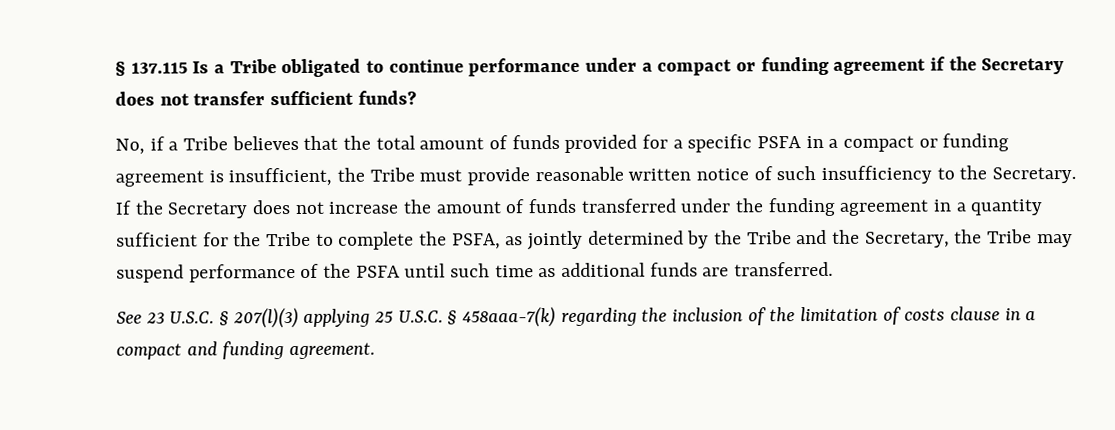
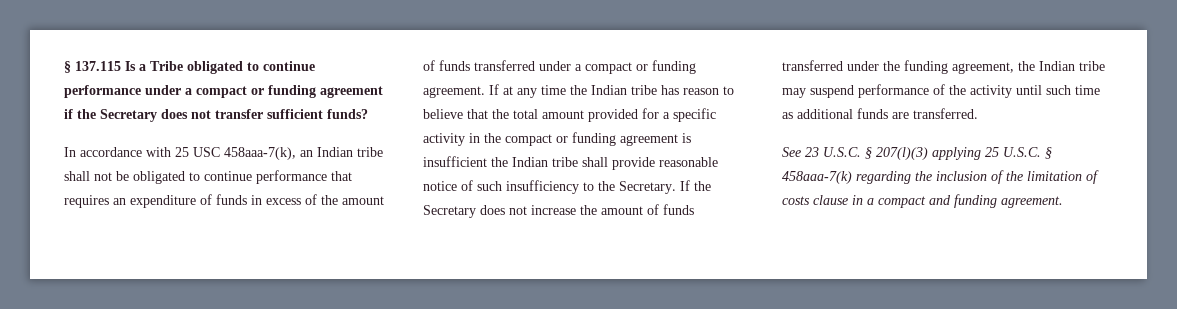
- No, if a Tribe believes that the total amount of funds provided for a specific PSFA in a compact or funding agreement is insufficient, the Tribe must provide reasonable written notice of such insufficiency to the Secretary.
+ In accordance with 25 USC 458aaa-7(k), an Indian tribe shall not be obligated to continue performance that requires an expenditure of funds in excess of the amount of funds transferred under a compact or funding agreement. If at any time the Indian tribe has reason to believe that the total amount provided for a specific activity in the compact or funding agreement is insufficient the Indian tribe shall provide reasonable notice of such insufficiency to the Secretary.
- If the Secretary does not increase the amount of funds transferred under the funding agreement in a quantity sufficient for the Tribe to complete the PSFA, as jointly determined by the Tribe and the Secretary, the Tribe may suspend performance of the PSFA until such time as additional funds are transferred.
+ If the Secretary does not increase the amount of funds transferred under the funding agreement, the Indian tribe may suspend performance of the activity until such time as additional funds are transferred.

